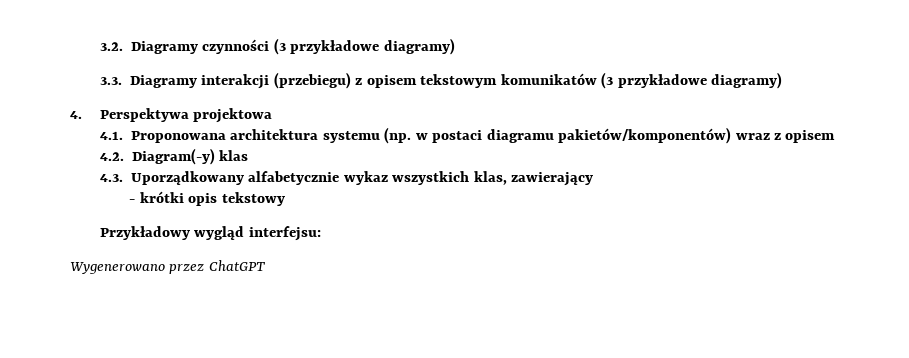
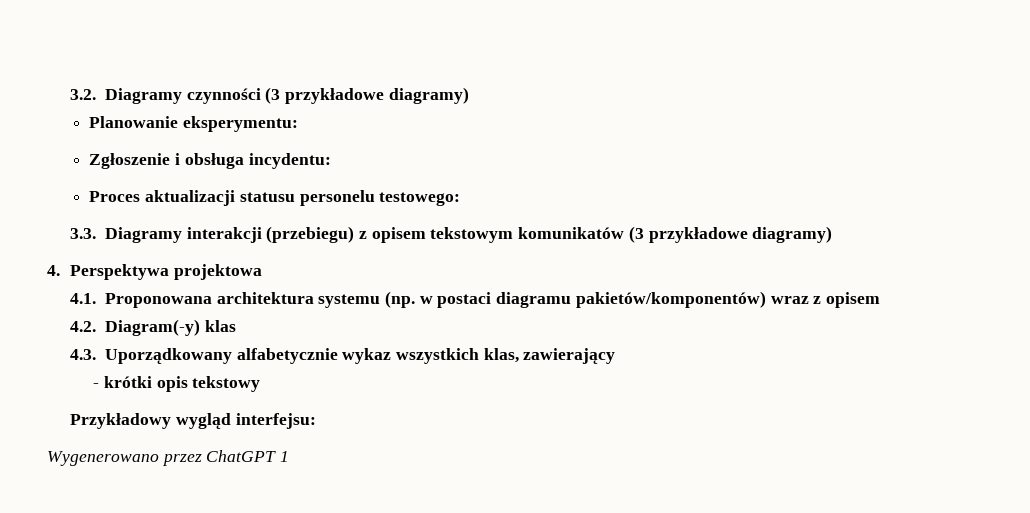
+ Planowanie eksperymentu:
+ Zgłoszenie i obsługa incydentu:
+ Proces aktualizacji statusu personelu testowego:
- Wygenerowano przez ChatGPT
+ Wygenerowano przez ChatGPT 1

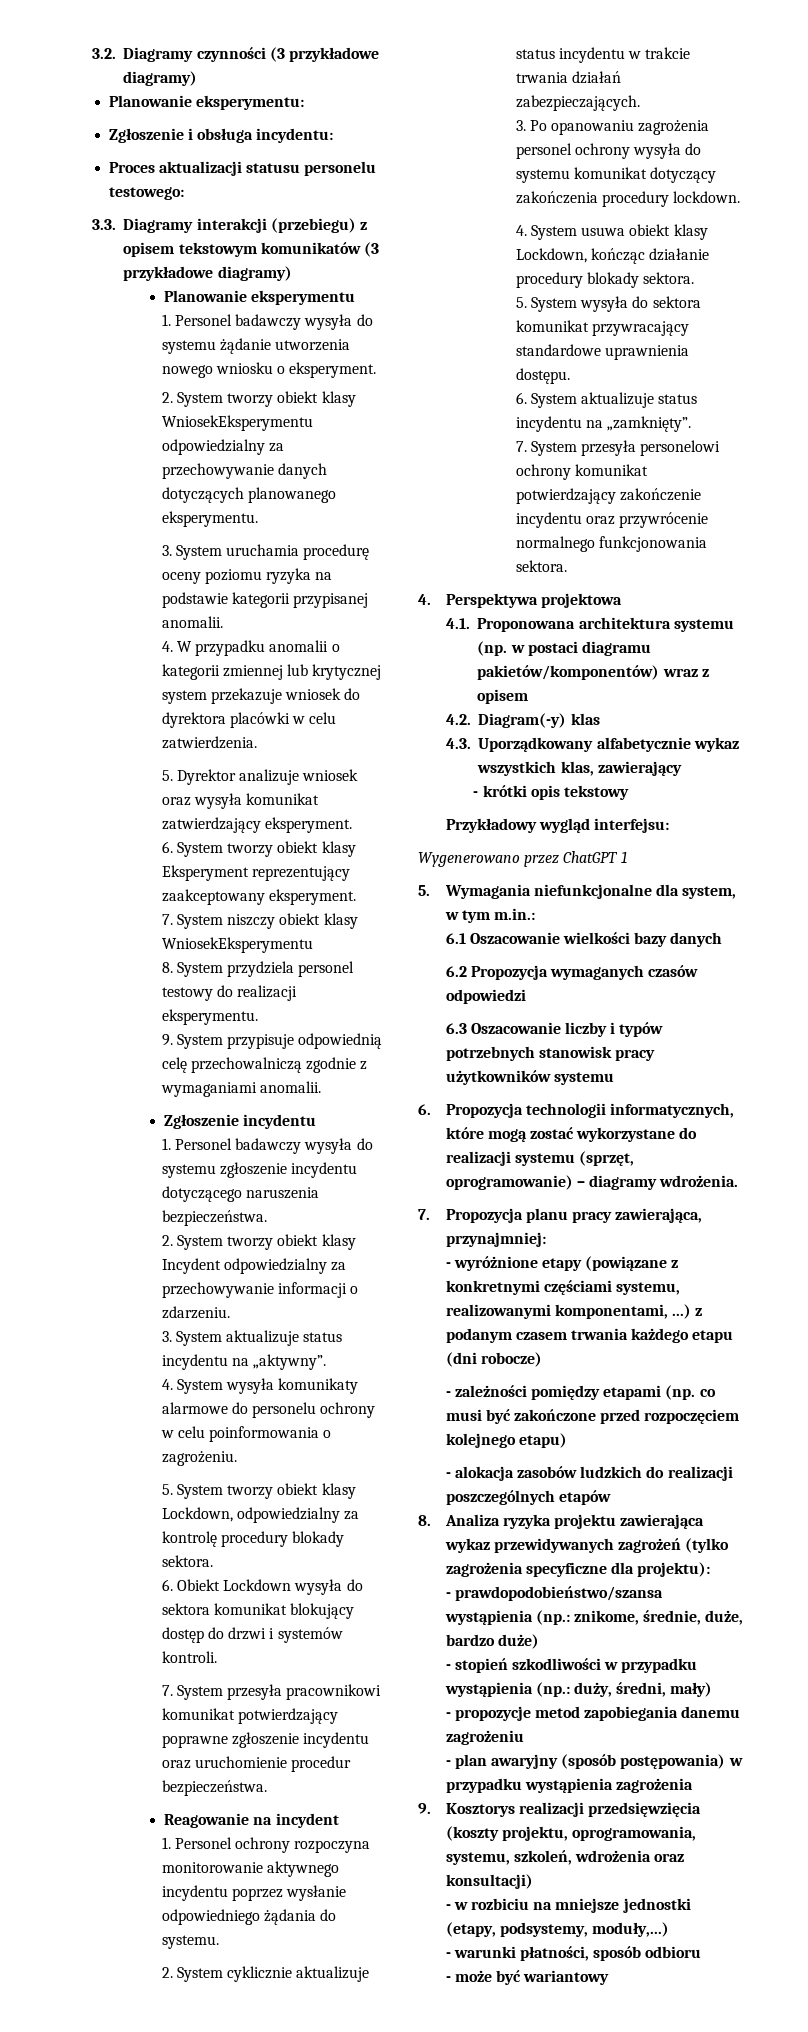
+ Planowanie eksperymentu
+ 1. Personel badawczy wysyła do systemu żądanie utworzenia nowego wniosku o eksperyment.
+ 2. System tworzy obiekt klasy WniosekEksperymentu odpowiedzialny za przechowywanie danych dotyczących planowanego eksperymentu.
+ 3. System uruchamia procedurę oceny poziomu ryzyka na podstawie kategorii przypisanej anomalii.
+ 4. W przypadku anomalii o kategorii zmiennej lub krytycznej system przekazuje wniosek do dyrektora placówki w celu zatwierdzenia.
+ 5. Dyrektor analizuje wniosek oraz wysyła komunikat zatwierdzający eksperyment.
+ 6. System tworzy obiekt klasy Eksperyment reprezentujący zaakceptowany eksperyment.
+ 7. System niszczy obiekt klasy WniosekEksperymentu
+ 8. System przydziela personel testowy do realizacji eksperymentu.
+ 9. System przypisuje odpowiednią celę przechowalniczą zgodnie z wymaganiami anomalii.
+ Zgłoszenie incydentu
+ 1. Personel badawczy wysyła do systemu zgłoszenie incydentu dotyczącego naruszenia bezpieczeństwa.
+ 2. System tworzy obiekt klasy Incydent odpowiedzialny za przechowywanie informacji o zdarzeniu.
+ 3. System aktualizuje status incydentu na „aktywny”.
+ 4. System wysyła komunikaty alarmowe do personelu ochrony w celu poinformowania o zagrożeniu.
+ 5. System tworzy obiekt klasy Lockdown, odpowiedzialny za kontrolę procedury blokady sektora.
+ 6. Obiekt Lockdown wysyła do sektora komunikat blokujący dostęp do drzwi i systemów kontroli.
+ 7. System przesyła pracownikowi komunikat potwierdzający poprawne zgłoszenie incydentu oraz uruchomienie procedur bezpieczeństwa.
+ Reagowanie na incydent
+ 1. Personel ochrony rozpoczyna monitorowanie aktywnego incydentu poprzez wysłanie odpowiedniego żądania do systemu.
+ 2. System cyklicznie aktualizuje status incydentu w trakcie trwania działań zabezpieczających.
+ 3. Po opanowaniu zagrożenia personel ochrony wysyła do systemu komunikat dotyczący zakończenia procedury lockdown.
+ 4. System usuwa obiekt klasy Lockdown, kończąc działanie procedury blokady sektora.
+ 5. System wysyła do sektora komunikat przywracający standardowe uprawnienia dostępu.
+ 6. System aktualizuje status incydentu na „zamknięty”.
+ 7. System przesyła personelowi ochrony komunikat potwierdzający zakończenie incydentu oraz przywrócenie normalnego funkcjonowania sektora.
+ 5. Wymagania niefunkcjonalne dla system, w tym m.in.:
+ 6.1 Oszacowanie wielkości bazy danych
+ 6.2 Propozycja wymaganych czasów odpowiedzi
+ 6.3 Oszacowanie liczby i typów potrzebnych stanowisk pracy użytkowników systemu
+ 6. Propozycja technologii informatycznych, które mogą zostać wykorzystane do realizacji systemu (sprzęt, oprogramowanie) – diagramy wdrożenia.
+ 7. Propozycja planu pracy zawierająca, przynajmniej:
+ - wyróżnione etapy (powiązane z konkretnymi częściami systemu, realizowanymi komponentami, ...) z podanym czasem trwania każdego etapu (dni robocze)
+ - zależności pomiędzy etapami (np. co musi być zakończone przed rozpoczęciem kolejnego etapu)
+ - alokacja zasobów ludzkich do realizacji poszczególnych etapów
+ 8. Analiza ryzyka projektu zawierająca wykaz przewidywanych zagrożeń (tylko zagrożenia specyficzne dla projektu):
+ - prawdopodobieństwo/szansa wystąpienia (np.: znikome, średnie, duże, bardzo duże)
+ - stopień szkodliwości w przypadku wystąpienia (np.: duży, średni, mały)
+ - propozycje metod zapobiegania danemu zagrożeniu
+ - plan awaryjny (sposób postępowania) w przypadku wystąpienia zagrożenia
+ 9. Kosztorys realizacji przedsięwzięcia (koszty projektu, oprogramowania, systemu, szkoleń, wdrożenia oraz konsultacji)
+ - w rozbiciu na mniejsze jednostki (etapy, podsystemy, moduły,...)
+ - warunki płatności, sposób odbioru
+ - może być wariantowy

